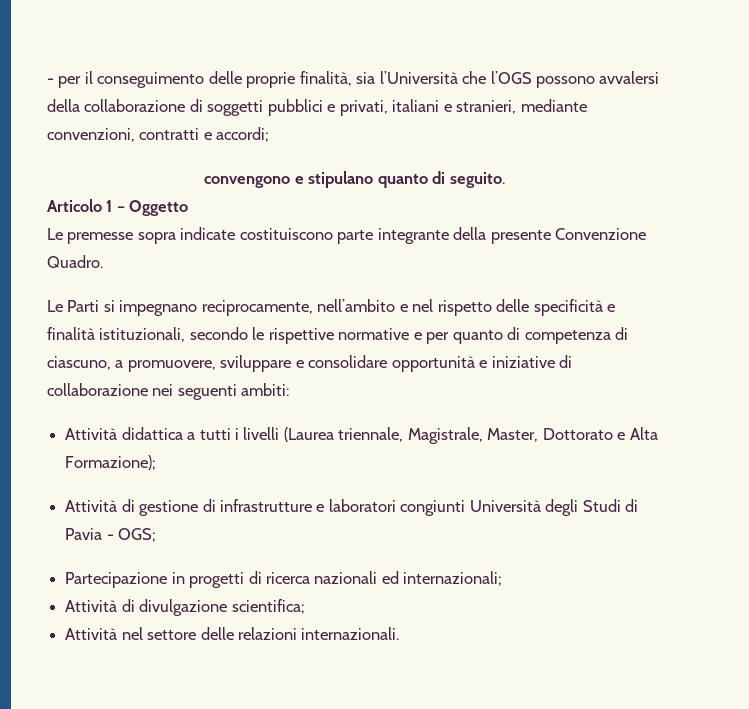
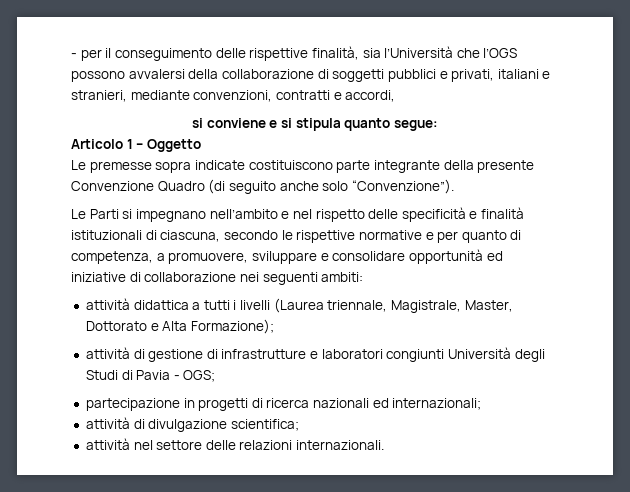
- - per il conseguimento delle proprie finalità, sia l’Università che l’OGS possono avvalersi della collaborazione di soggetti pubblici e privati, italiani e stranieri, mediante convenzioni, contratti e accordi;
- convengono e stipulano quanto di seguito.
+ - per il conseguimento delle rispettive finalità, sia l’Università che l’OGS possono avvalersi della collaborazione di soggetti pubblici e privati, italiani e stranieri, mediante convenzioni, contratti e accordi,
+ si conviene e si stipula quanto segue:
- Le premesse sopra indicate costituiscono parte integrante della presente Convenzione Quadro.
+ Le premesse sopra indicate costituiscono parte integrante della presente Convenzione Quadro (di seguito anche solo “Convenzione”).
- Le Parti si impegnano reciprocamente, nell’ambito e nel rispetto delle specificità e finalità istituzionali, secondo le rispettive normative e per quanto di competenza di ciascuno, a promuovere, sviluppare e consolidare opportunità e iniziative di collaborazione nei seguenti ambiti:
+ Le Parti si impegnano nell’ambito e nel rispetto delle specificità e finalità istituzionali di ciascuna, secondo le rispettive normative e per quanto di competenza, a promuovere, sviluppare e consolidare opportunità ed iniziative di collaborazione nei seguenti ambiti:
- Attività didattica a tutti i livelli (Laurea triennale, Magistrale, Master, Dottorato e Alta Formazione);
+ attività didattica a tutti i livelli (Laurea triennale, Magistrale, Master, Dottorato e Alta Formazione);
- Attività di gestione di infrastrutture e laboratori congiunti Università degli Studi di Pavia - OGS;
+ attività di gestione di infrastrutture e laboratori congiunti Università degli Studi di Pavia - OGS;
- Partecipazione in progetti di ricerca nazionali ed internazionali;
+ partecipazione in progetti di ricerca nazionali ed internazionali;
- Attività di divulgazione scientifica;
+ attività di divulgazione scientifica;
- Attività nel settore delle relazioni internazionali.
+ attività nel settore delle relazioni internazionali.

